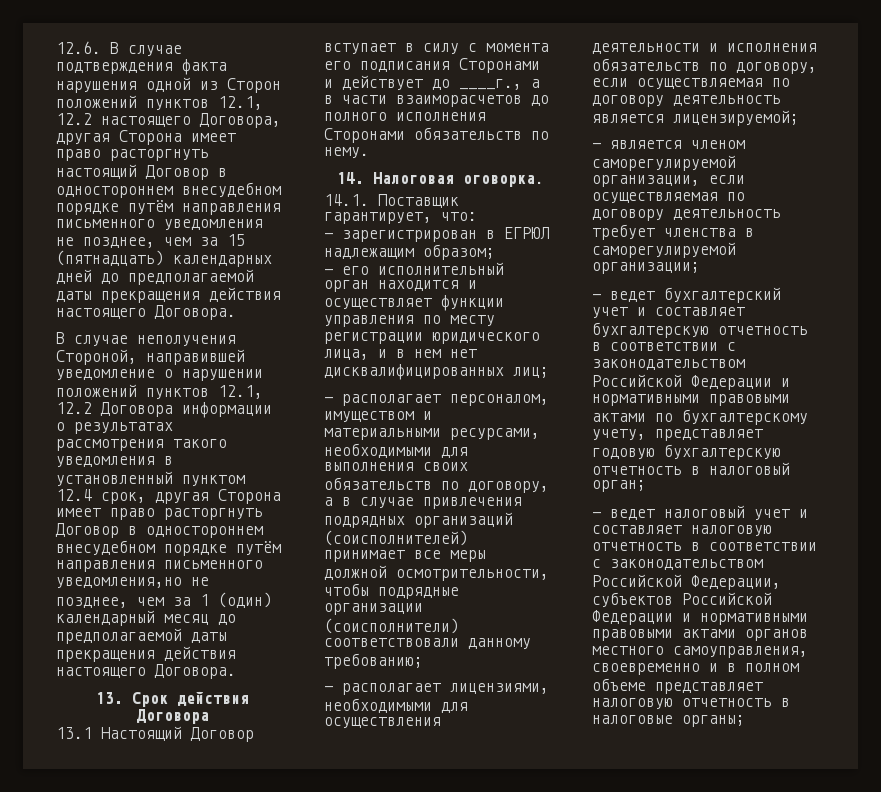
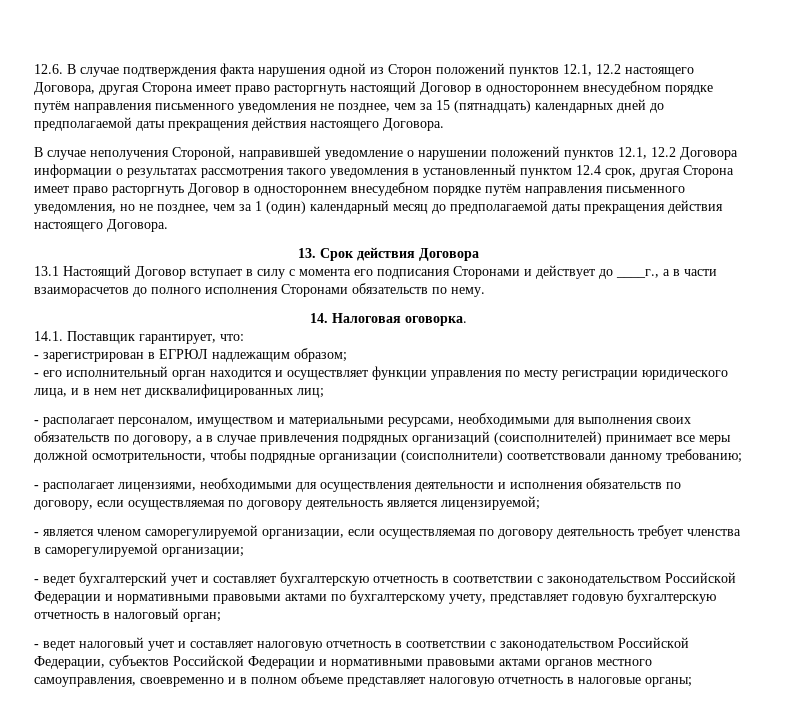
- В случае неполучения Стороной, направившей уведомление о нарушении положений пунктов 12.1, 12.2 Договора информации о результатах рассмотрения такого уведомления в установленный пунктом 12.4 срок, другая Сторона имеет право расторгнуть Договор в одностороннем внесудебном порядке путём направления письменного уведомления,но не позднее, чем за 1 (один) календарный месяц до предполагаемой даты прекращения действия настоящего Договора.
+ В случае неполучения Стороной, направившей уведомление о нарушении положений пунктов 12.1, 12.2 Договора информации о результатах рассмотрения такого уведомления в установленный пунктом 12.4 срок, другая Сторона имеет право расторгнуть Договор в одностороннем внесудебном порядке путём направления письменного уведомления, но не позднее, чем за 1 (один) календарный месяц до предполагаемой даты прекращения действия настоящего Договора.

